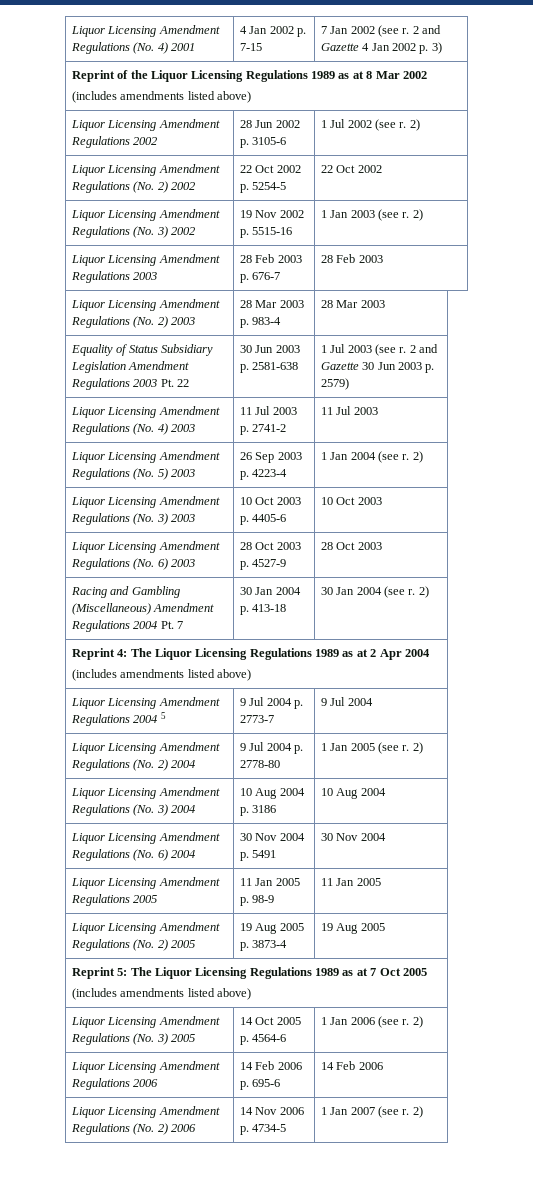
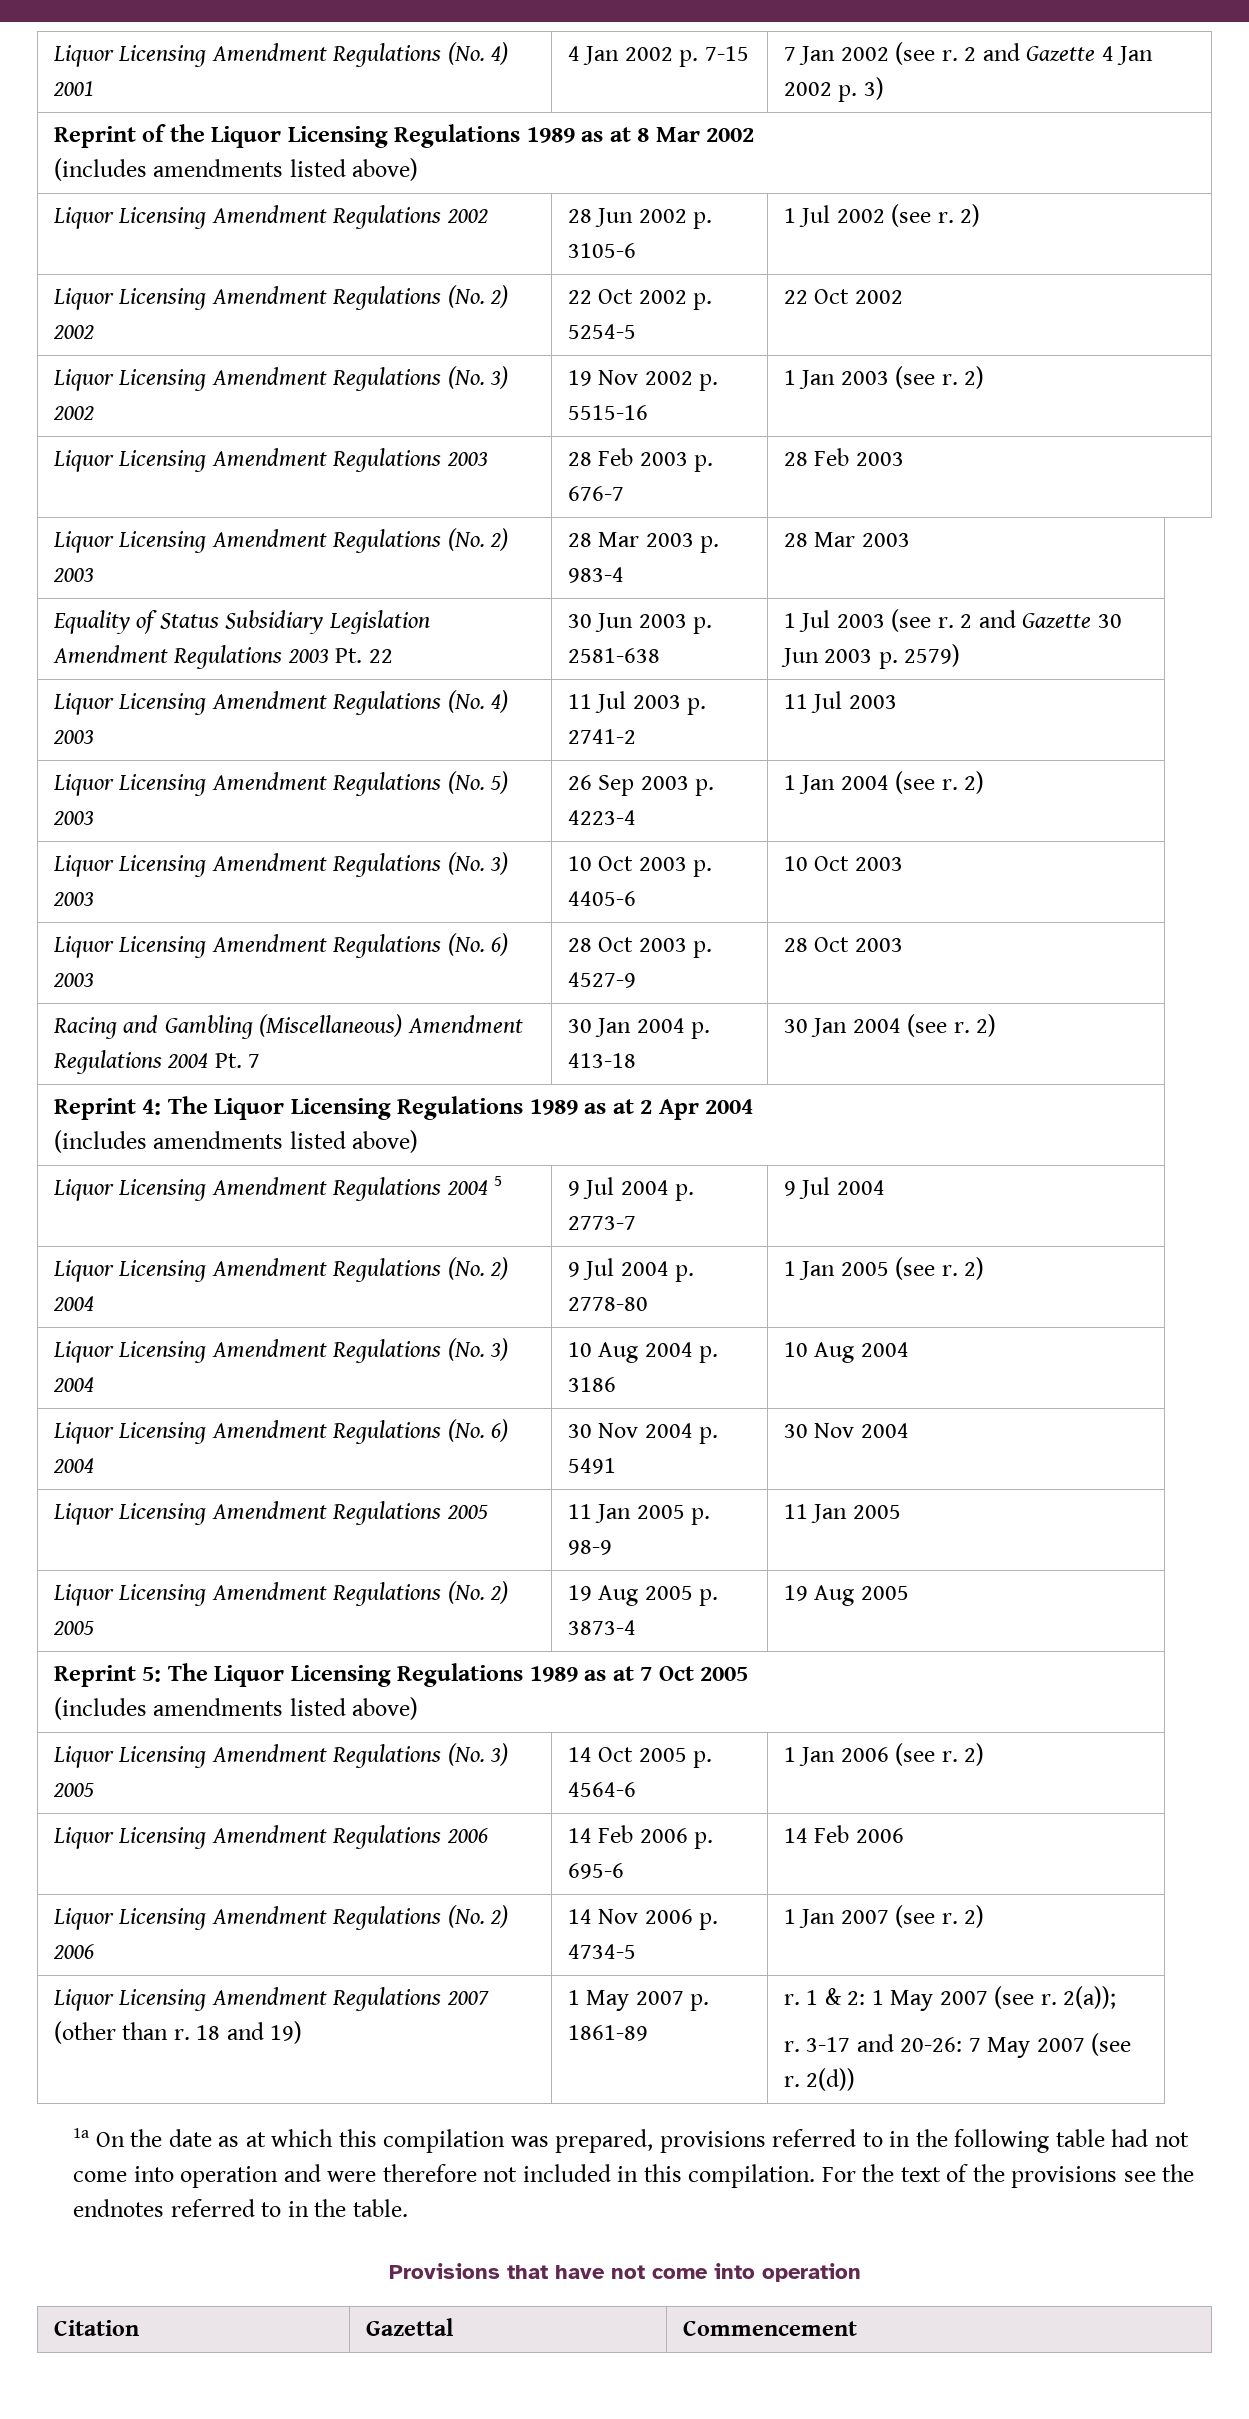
+ Liquor Licensing Amendment Regulations 2007 (other than r. 18 and 19) | 1 May 2007 p. 1861-89 | r. 1 & 2: 1 May 2007 (see r. 2(a));
+ r. 3-17 and 20-26: 7 May 2007 (see r. 2(d))
+ 1a On the date as at which this compilation was prepared, provisions referred to in the following table had not come into operation and were therefore not included in this compilation. For the text of the provisions see the endnotes referred to in the table.
+ Provisions that have not come into operation
+ Citation | Gazettal | Commencement

